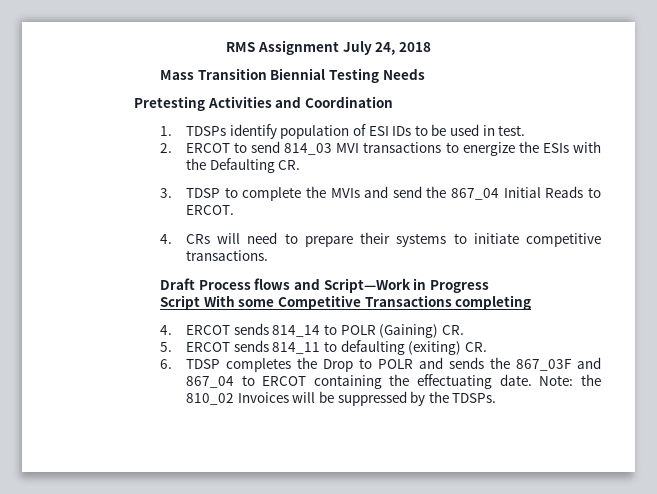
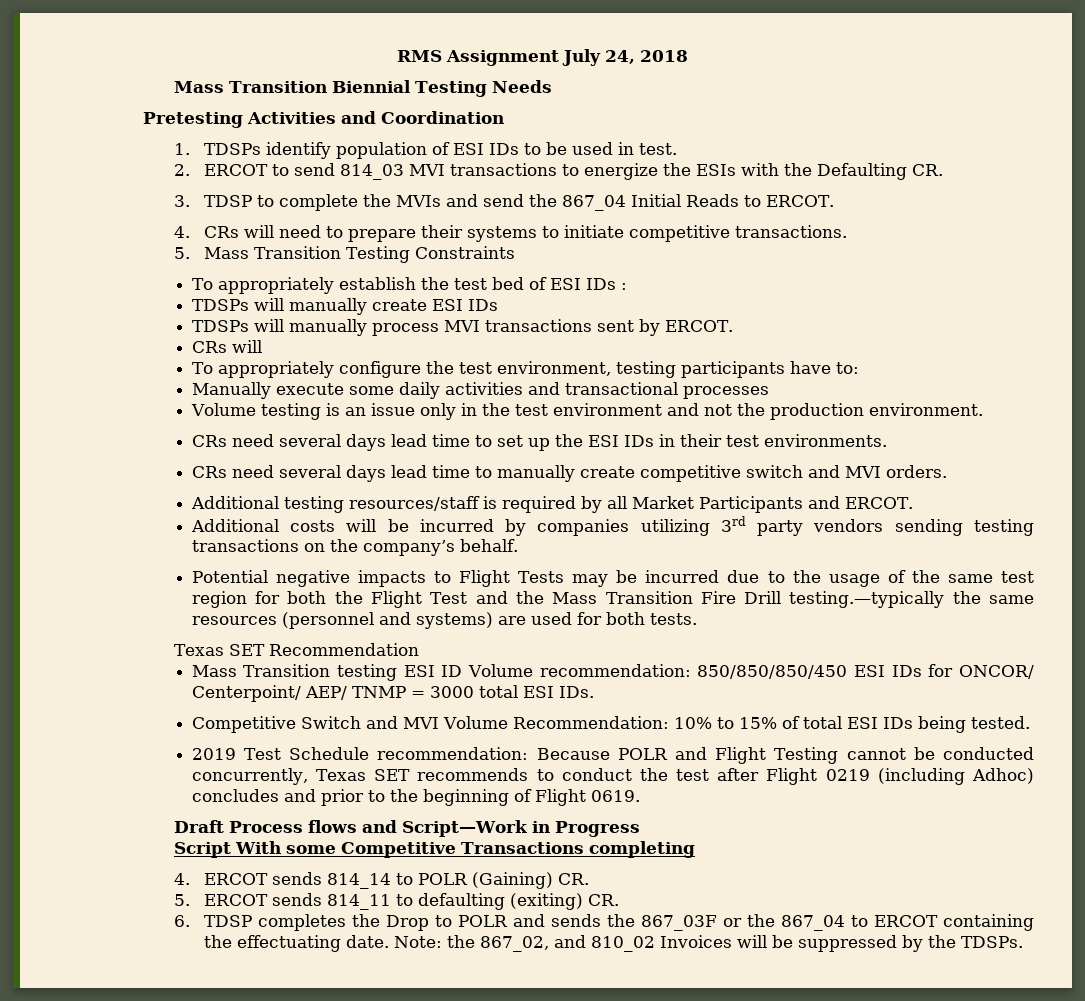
+ 5. Mass Transition Testing Constraints
+ To appropriately establish the test bed of ESI IDs :
+ TDSPs will manually create ESI IDs
+ TDSPs will manually process MVI transactions sent by ERCOT.
+ CRs will
+ To appropriately configure the test environment, testing participants have to:
+ Manually execute some daily activities and transactional processes
+ Volume testing is an issue only in the test environment and not the production environment.
+ CRs need several days lead time to set up the ESI IDs in their test environments.
+ CRs need several days lead time to manually create competitive switch and MVI orders.
+ Additional testing resources/staff is required by all Market Participants and ERCOT.
+ Additional costs will be incurred by companies utilizing 3rd party vendors sending testing transactions on the company’s behalf.
+ Potential negative impacts to Flight Tests may be incurred due to the usage of the same test region for both the Flight Test and the Mass Transition Fire Drill testing.—typically the same resources (personnel and systems) are used for both tests.
+ Texas SET Recommendation
+ Mass Transition testing ESI ID Volume recommendation: 850/850/850/450 ESI IDs for ONCOR/ Centerpoint/ AEP/ TNMP = 3000 total ESI IDs.
+ Competitive Switch and MVI Volume Recommendation: 10% to 15% of total ESI IDs being tested.
+ 2019 Test Schedule recommendation: Because POLR and Flight Testing cannot be conducted concurrently, Texas SET recommends to conduct the test after Flight 0219 (including Adhoc) concludes and prior to the beginning of Flight 0619.
- 6. TDSP completes the Drop to POLR and sends the 867_03F and 867_04 to ERCOT containing the effectuating date.
+ 6. TDSP completes the Drop to POLR and sends the 867_03F or the 867_04 to ERCOT containing the effectuating date.
- Note: the 810_02 Invoices will be suppressed by the TDSPs.
+ Note: the 867_02, and 810_02 Invoices will be suppressed by the TDSPs.

